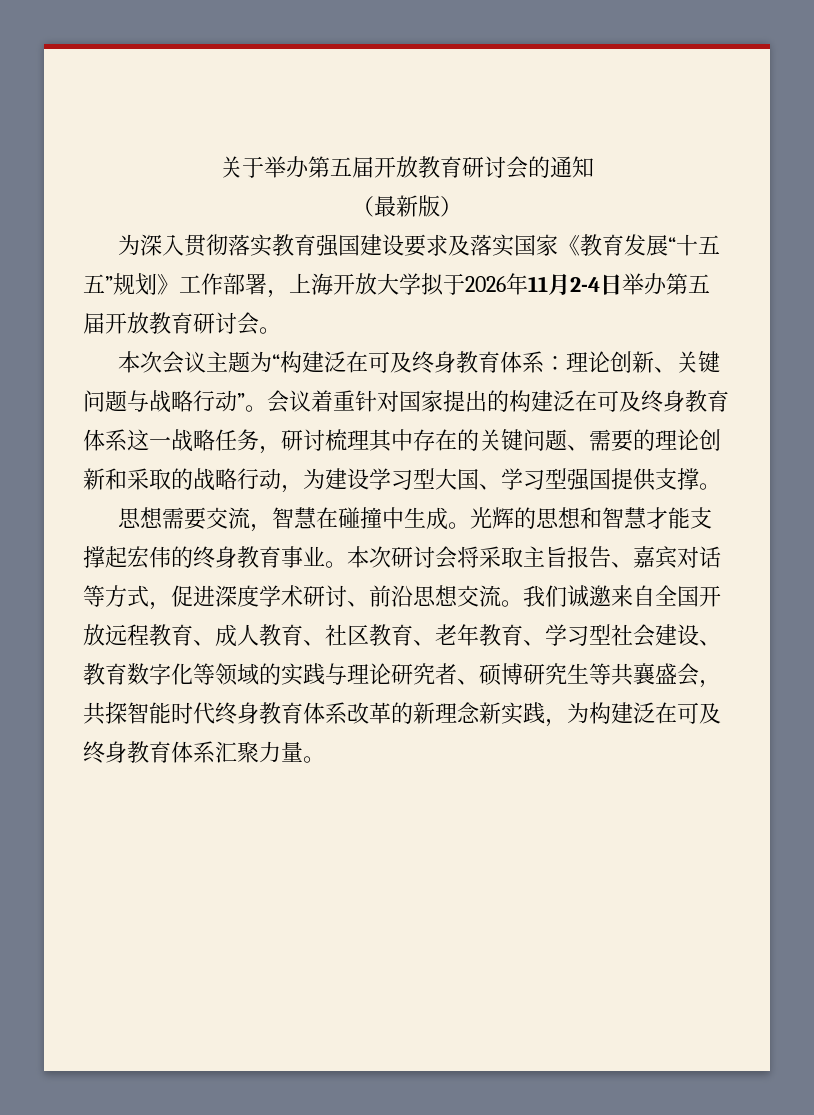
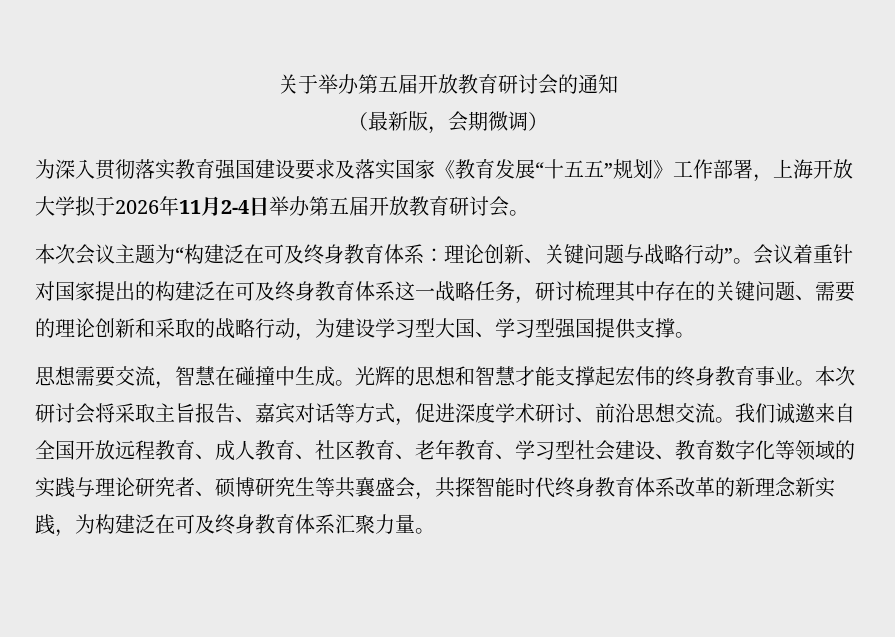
- （最新版）
+ （最新版，会期微调）

